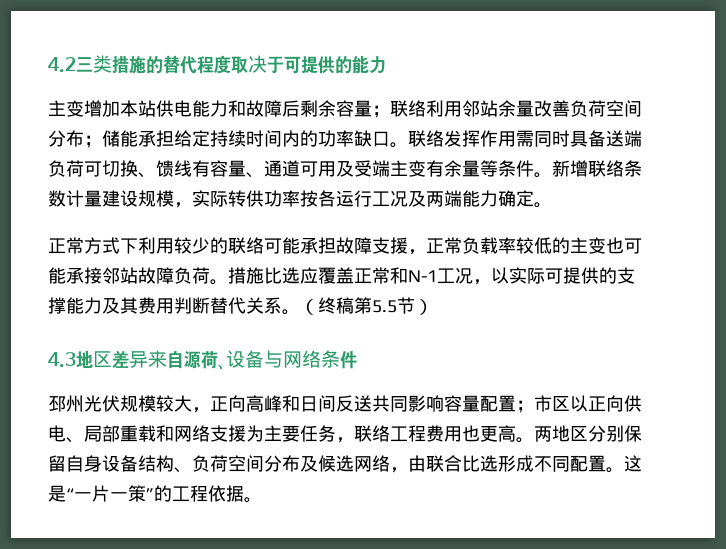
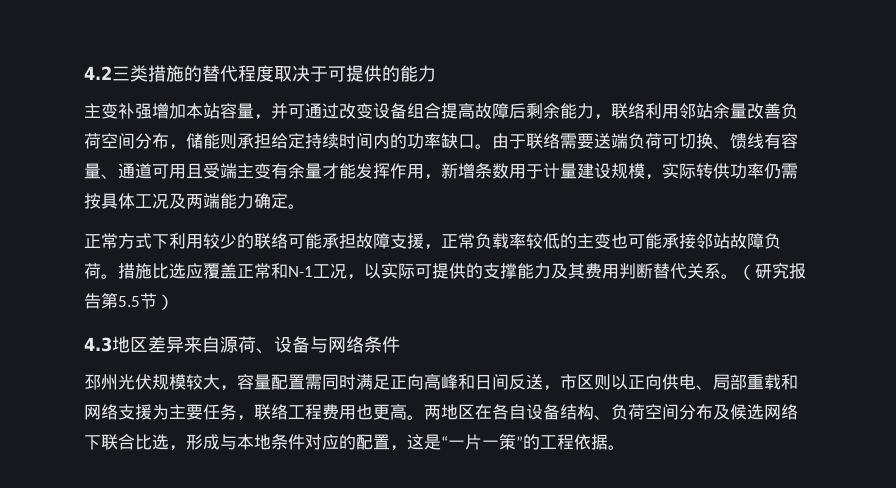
- 主变增加本站供电能力和故障后剩余容量；联络利用邻站余量改善负荷空间分布；储能承担给定持续时间内的功率缺口。
+ 主变补强增加本站容量，并可通过改变设备组合提高故障后剩余能力，联络利用邻站余量改善负荷空间分布，储能则承担给定持续时间内的功率缺口。
- 联络发挥作用需同时具备送端负荷可切换、馈线有容量、通道可用及受端主变有余量等条件。新增联络条数计量建设规模，实际转供功率按各运行工况及两端能力确定。
+ 由于联络需要送端负荷可切换、馈线有容量、通道可用且受端主变有余量才能发挥作用，新增条数用于计量建设规模，实际转供功率仍需按具体工况及两端能力确定。
- （终稿第5.5节）
+ （研究报告第5.5节）
- 邳州光伏规模较大，正向高峰和日间反送共同影响容量配置；市区以正向供电、局部重载和网络支援为主要任务，联络工程费用也更高。
+ 邳州光伏规模较大，容量配置需同时满足正向高峰和日间反送，市区则以正向供电、局部重载和网络支援为主要任务，联络工程费用也更高。
- 两地区分别保留自身设备结构、负荷空间分布及候选网络，由联合比选形成不同配置。这是“一片一策”的工程依据。
+ 两地区在各自设备结构、负荷空间分布及候选网络下联合比选，形成与本地条件对应的配置，这是“一片一策”的工程依据。

